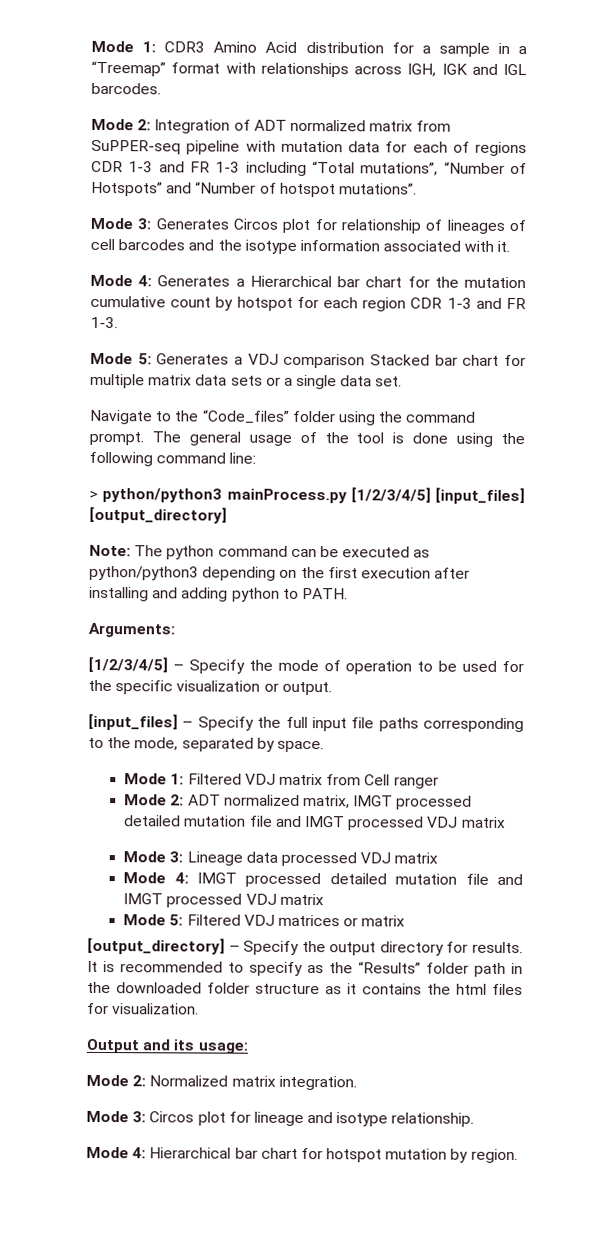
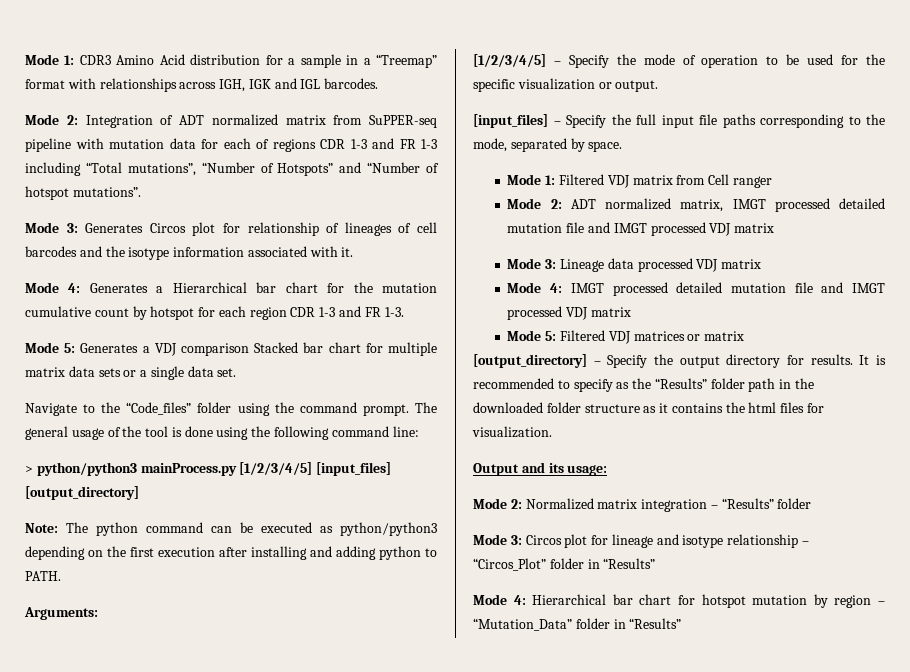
- Mode 2: Normalized matrix integration.
+ Mode 2: Normalized matrix integration – “Results” folder
- Mode 3: Circos plot for lineage and isotype relationship.
+ Mode 3: Circos plot for lineage and isotype relationship – “Circos_Plot” folder in “Results”
- Mode 4: Hierarchical bar chart for hotspot mutation by region.
+ Mode 4: Hierarchical bar chart for hotspot mutation by region – “Mutation_Data” folder in “Results”

